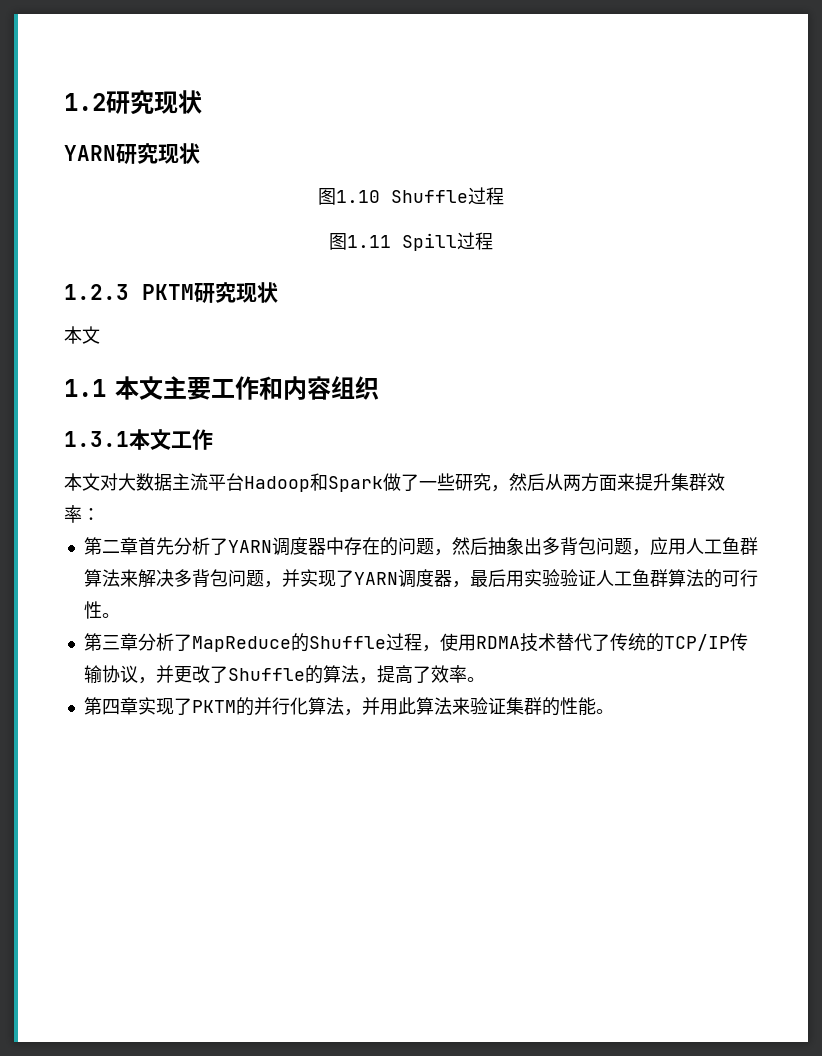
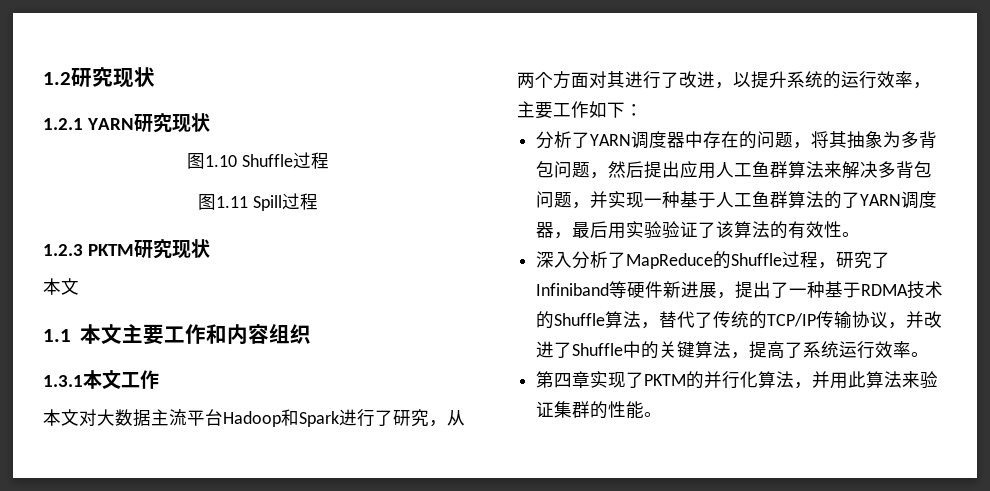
- YARN研究现状
+ 1.2.1 YARN研究现状
- 本文对大数据主流平台Hadoop和Spark做了一些研究，然后从两方面来提升集群效率：
- 第二章首先分析了YARN调度器中存在的问题，然后抽象出多背包问题，应用人工鱼群算法来解决多背包问题，并实现了YARN调度器，最后用实验验证人工鱼群算法的可行性。
+ 本文对大数据主流平台Hadoop和Spark进行了研究，从两个方面对其进行了改进，以提升系统的运行效率，主要工作如下：
+ 分析了YARN调度器中存在的问题，将其抽象为多背包问题，然后提出应用人工鱼群算法来解决多背包问题，并实现一种基于人工鱼群算法的了YARN调度器，最后用实验验证了该算法的有效性。
- 第三章分析了MapReduce的Shuffle过程，使用RDMA技术替代了传统的TCP/IP传输协议，并更改了Shuffle的算法，提高了效率。
+ 深入分析了MapReduce的Shuffle过程，研究了Infiniband等硬件新进展，提出了一种基于RDMA技术的Shuffle算法，替代了传统的TCP/IP传输协议，并改进了Shuffle中的关键算法，提高了系统运行效率。

